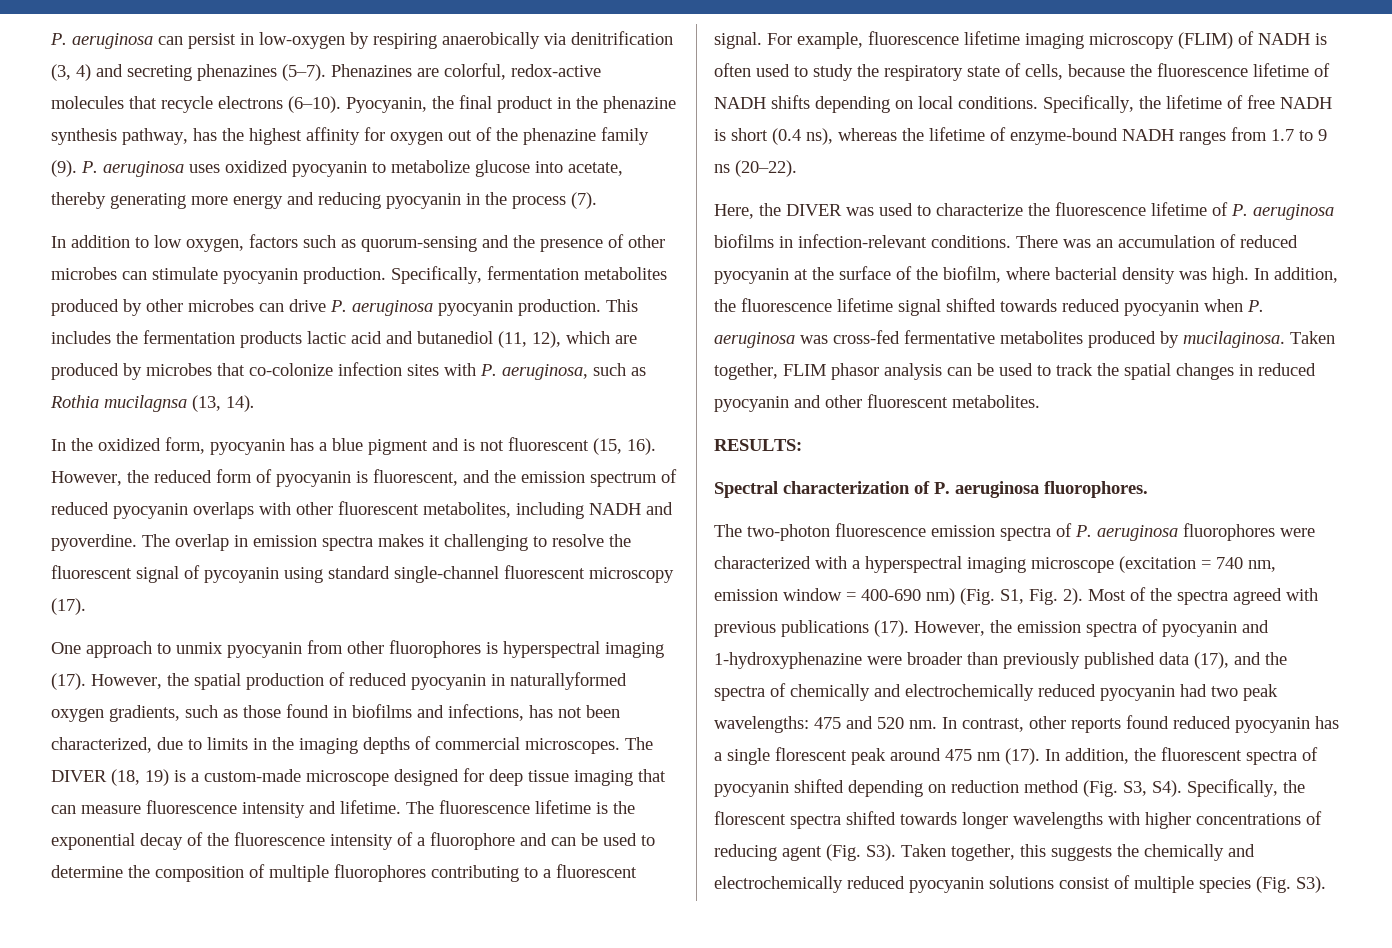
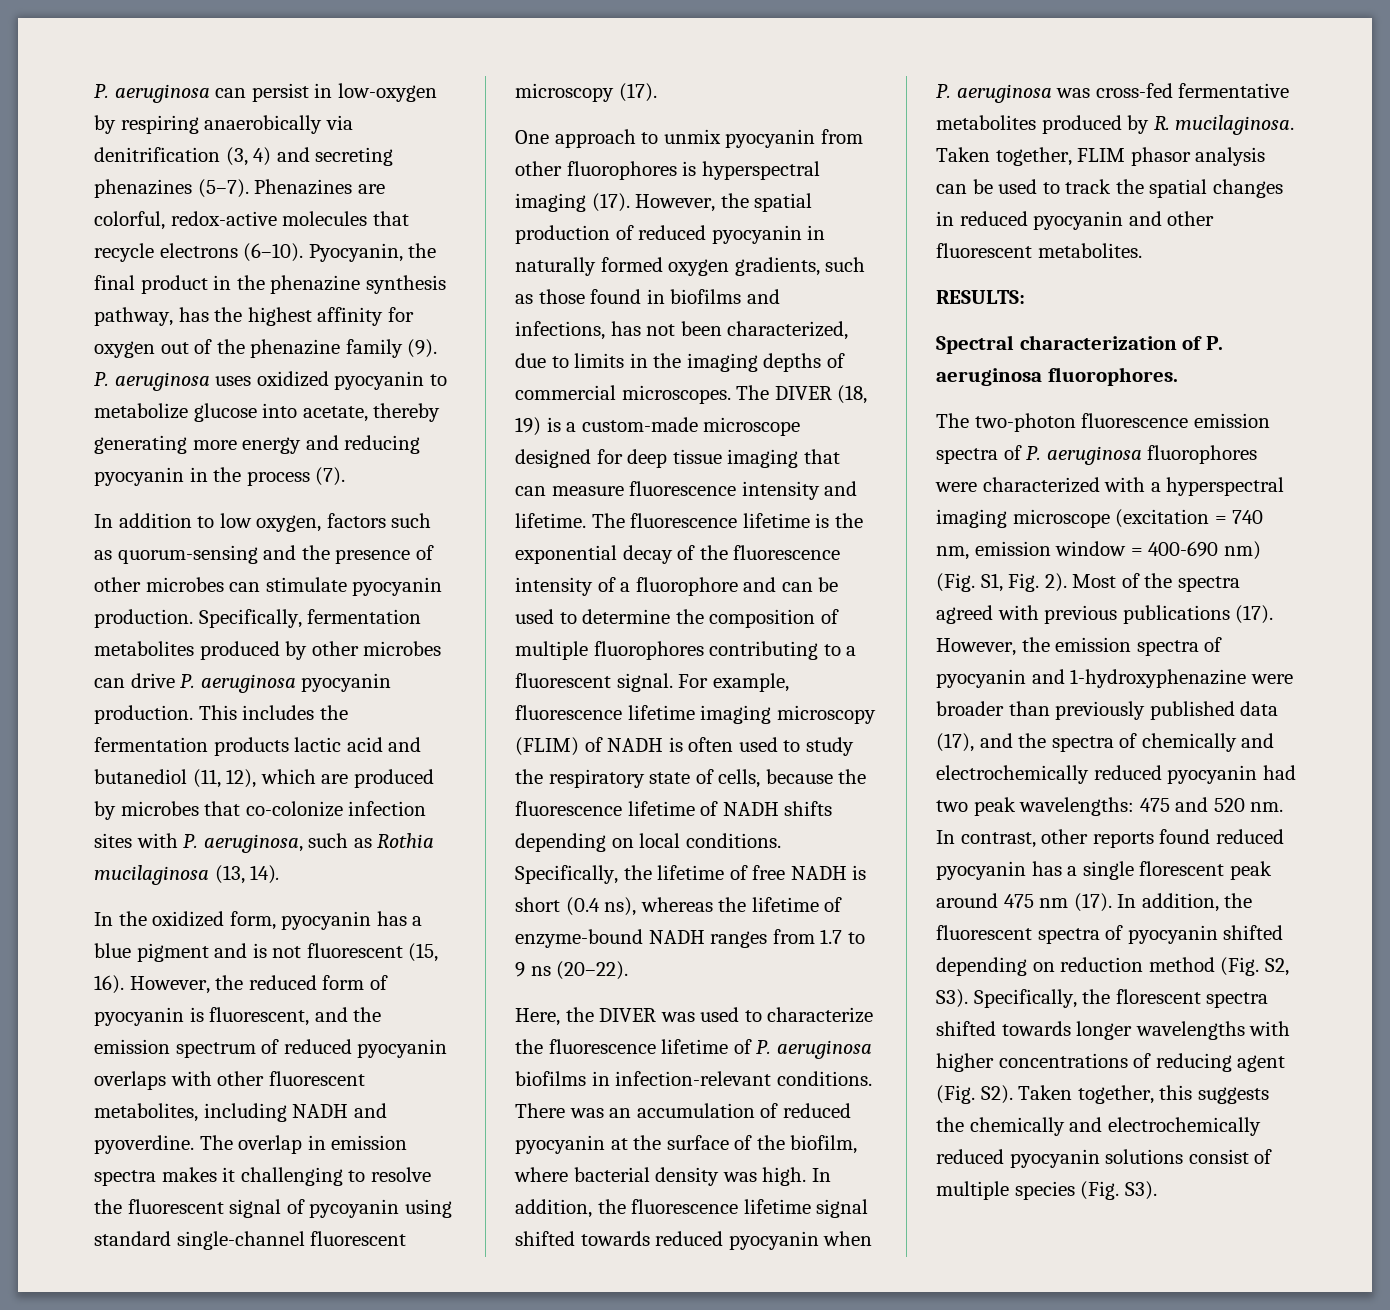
- This includes the fermentation products lactic acid and butanediol (11, 12), which are produced by microbes that co-colonize infection sites with P. aeruginosa, such as Rothia mucilagnsa (13, 14).
+ This includes the fermentation products lactic acid and butanediol (11, 12), which are produced by microbes that co-colonize infection sites with P. aeruginosa, such as Rothia mucilaginosa (13, 14).
- However, the spatial production of reduced pyocyanin in naturallyformed oxygen gradients, such as those found in biofilms and infections, has not been characterized, due to limits in the imaging depths of commercial microscopes.
+ However, the spatial production of reduced pyocyanin in naturally formed oxygen gradients, such as those found in biofilms and infections, has not been characterized, due to limits in the imaging depths of commercial microscopes.
- In addition, the fluorescence lifetime signal shifted towards reduced pyocyanin when P. aeruginosa was cross-fed fermentative metabolites produced by mucilaginosa.
+ In addition, the fluorescence lifetime signal shifted towards reduced pyocyanin when P. aeruginosa was cross-fed fermentative metabolites produced by R. mucilaginosa.
- In addition, the fluorescent spectra of pyocyanin shifted depending on reduction method (Fig. S3, S4). Specifically, the florescent spectra shifted towards longer wavelengths with higher concentrations of reducing agent (Fig. S3). Taken together, this suggests the chemically and electrochemically reduced pyocyanin solutions consist of multiple species (Fig. S3).
+ In addition, the fluorescent spectra of pyocyanin shifted depending on reduction method (Fig. S2, S3). Specifically, the florescent spectra shifted towards longer wavelengths with higher concentrations of reducing agent (Fig. S2). Taken together, this suggests the chemically and electrochemically reduced pyocyanin solutions consist of multiple species (Fig. S3).

